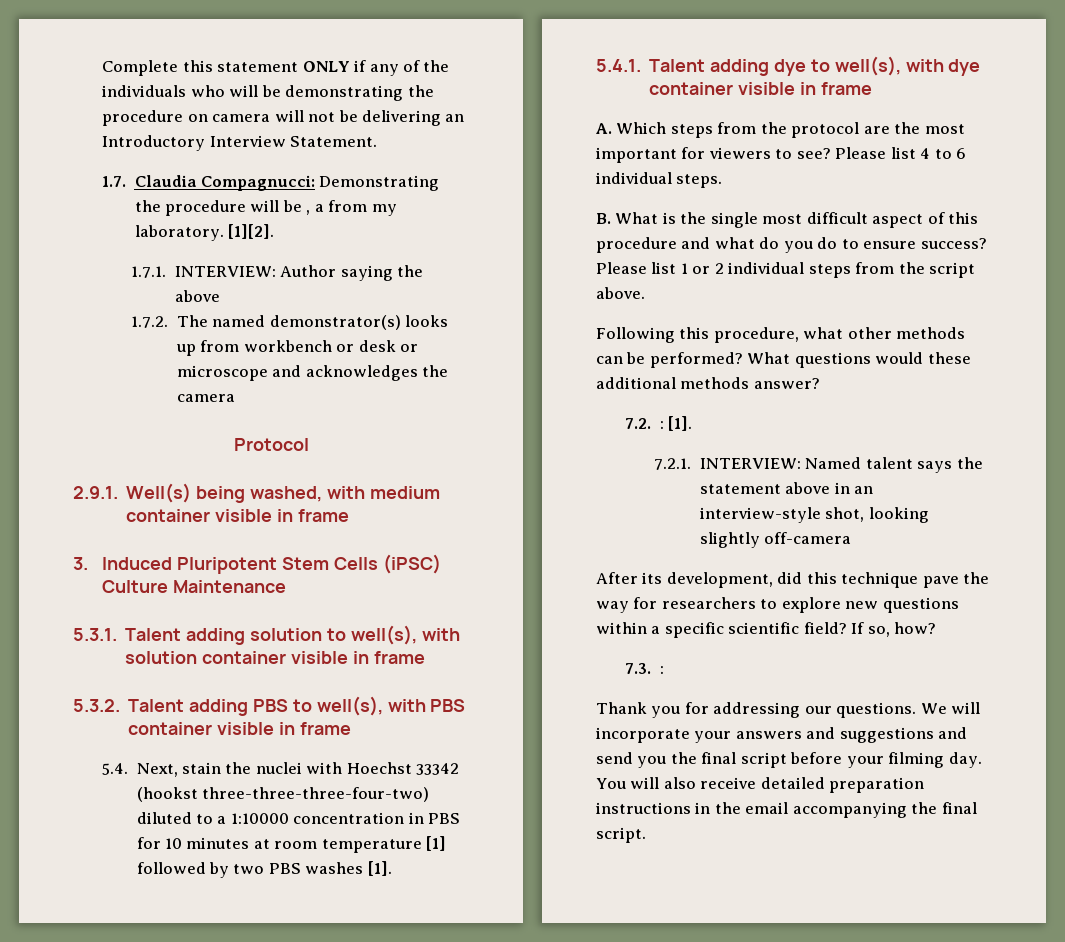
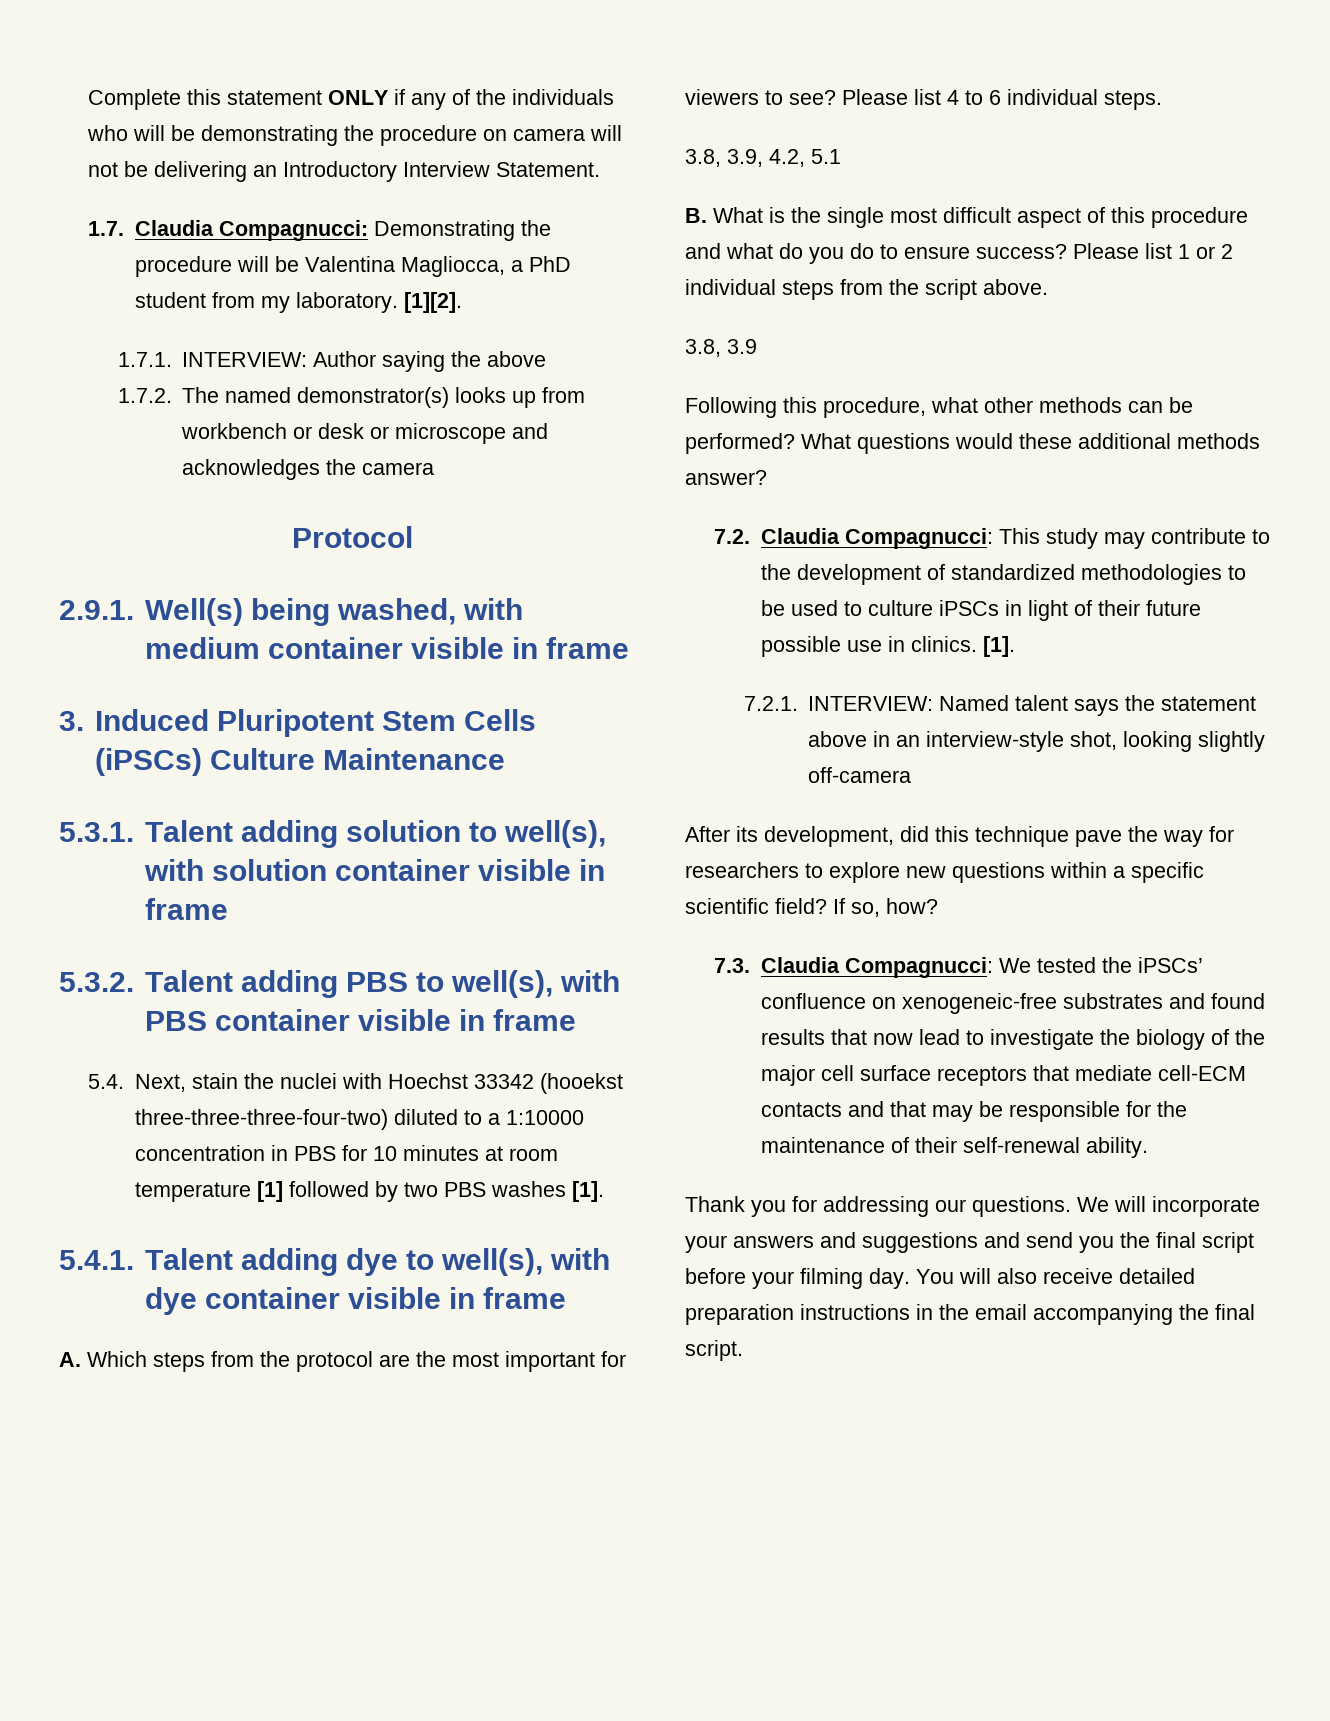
- 1.7. Claudia Compagnucci: Demonstrating the procedure will be , a from my laboratory.
+ 1.7. Claudia Compagnucci: Demonstrating the procedure will be Valentina Magliocca, a PhD student from my laboratory.
- 3. Induced Pluripotent Stem Cells (iPSC) Culture Maintenance
+ 3. Induced Pluripotent Stem Cells (iPSCs) Culture Maintenance
- 5.4. Next, stain the nuclei with Hoechst 33342 (hookst three-three-three-four-two) diluted to a 1:10000 concentration in PBS for 10 minutes at room temperature [1] followed by two PBS washes [1].
+ 5.4. Next, stain the nuclei with Hoechst 33342 (hooekst three-three-three-four-two) diluted to a 1:10000 concentration in PBS for 10 minutes at room temperature [1] followed by two PBS washes [1].
+ 3.8, 3.9, 4.2, 5.1
+ 3.8, 3.9
- 7.2. : [1].
+ 7.2. Claudia Compagnucci: This study may contribute to the development of standardized methodologies to be used to culture iPSCs in light of their future possible use in clinics. [1].
- 7.3. :
+ 7.3. Claudia Compagnucci: We tested the iPSCs’ confluence on xenogeneic-free substrates and found results that now lead to investigate the biology of the major cell surface receptors that mediate cell-ECM contacts and that may be responsible for the maintenance of their self-renewal ability.

